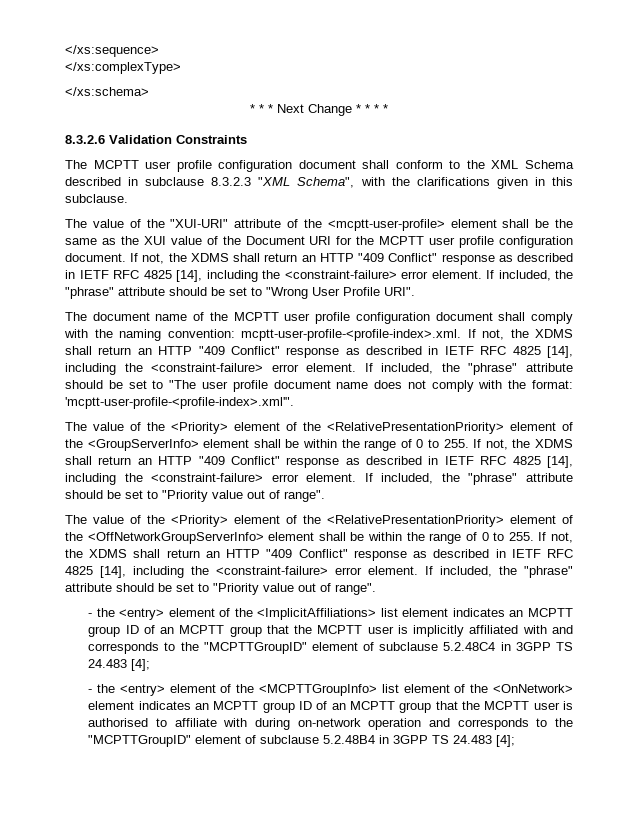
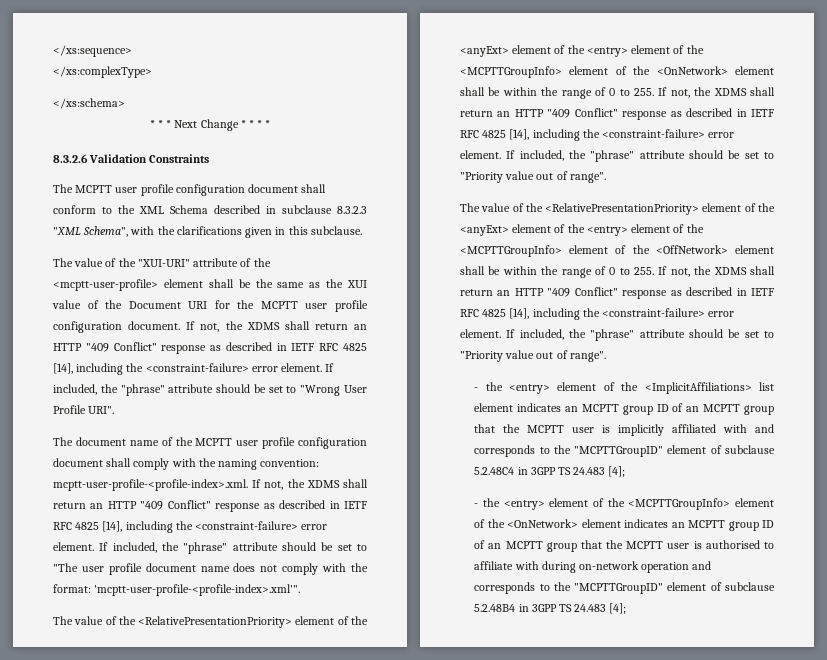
- The value of the <Priority> element of the <RelativePresentationPriority> element of the <GroupServerInfo> element shall be within the range of 0 to 255. If not, the XDMS shall return an HTTP "409 Conflict" response as described in IETF RFC 4825 [14], including the <constraint-failure> error element.
+ The value of the <RelativePresentationPriority> element of the <anyExt> element of the <entry> element of the <MCPTTGroupInfo> element of the <OnNetwork> element shall be within the range of 0 to 255. If not, the XDMS shall return an HTTP "409 Conflict" response as described in IETF RFC 4825 [14], including the <constraint-failure> error element.
- The value of the <Priority> element of the <RelativePresentationPriority> element of the <OffNetworkGroupServerInfo> element shall be within the range of 0 to 255. If not, the XDMS shall return an HTTP "409 Conflict" response as described in IETF RFC 4825 [14], including the <constraint-failure> error element.
+ The value of the <RelativePresentationPriority> element of the <anyExt> element of the <entry> element of the <MCPTTGroupInfo> element of the <OffNetwork> element shall be within the range of 0 to 255. If not, the XDMS shall return an HTTP "409 Conflict" response as described in IETF RFC 4825 [14], including the <constraint-failure> error element.
- - the <entry> element of the <MCPTTGroupInfo> list element of the <OnNetwork> element indicates an MCPTT group ID of an MCPTT group that the MCPTT user is authorised to affiliate with during on-network operation and corresponds to the "MCPTTGroupID" element of subclause 5.2.48B4 in 3GPP TS 24.483 [4];
+ - the <entry> element of the <MCPTTGroupInfo> element of the <OnNetwork> element indicates an MCPTT group ID of an MCPTT group that the MCPTT user is authorised to affiliate with during on-network operation and corresponds to the "MCPTTGroupID" element of subclause 5.2.48B4 in 3GPP TS 24.483 [4];

